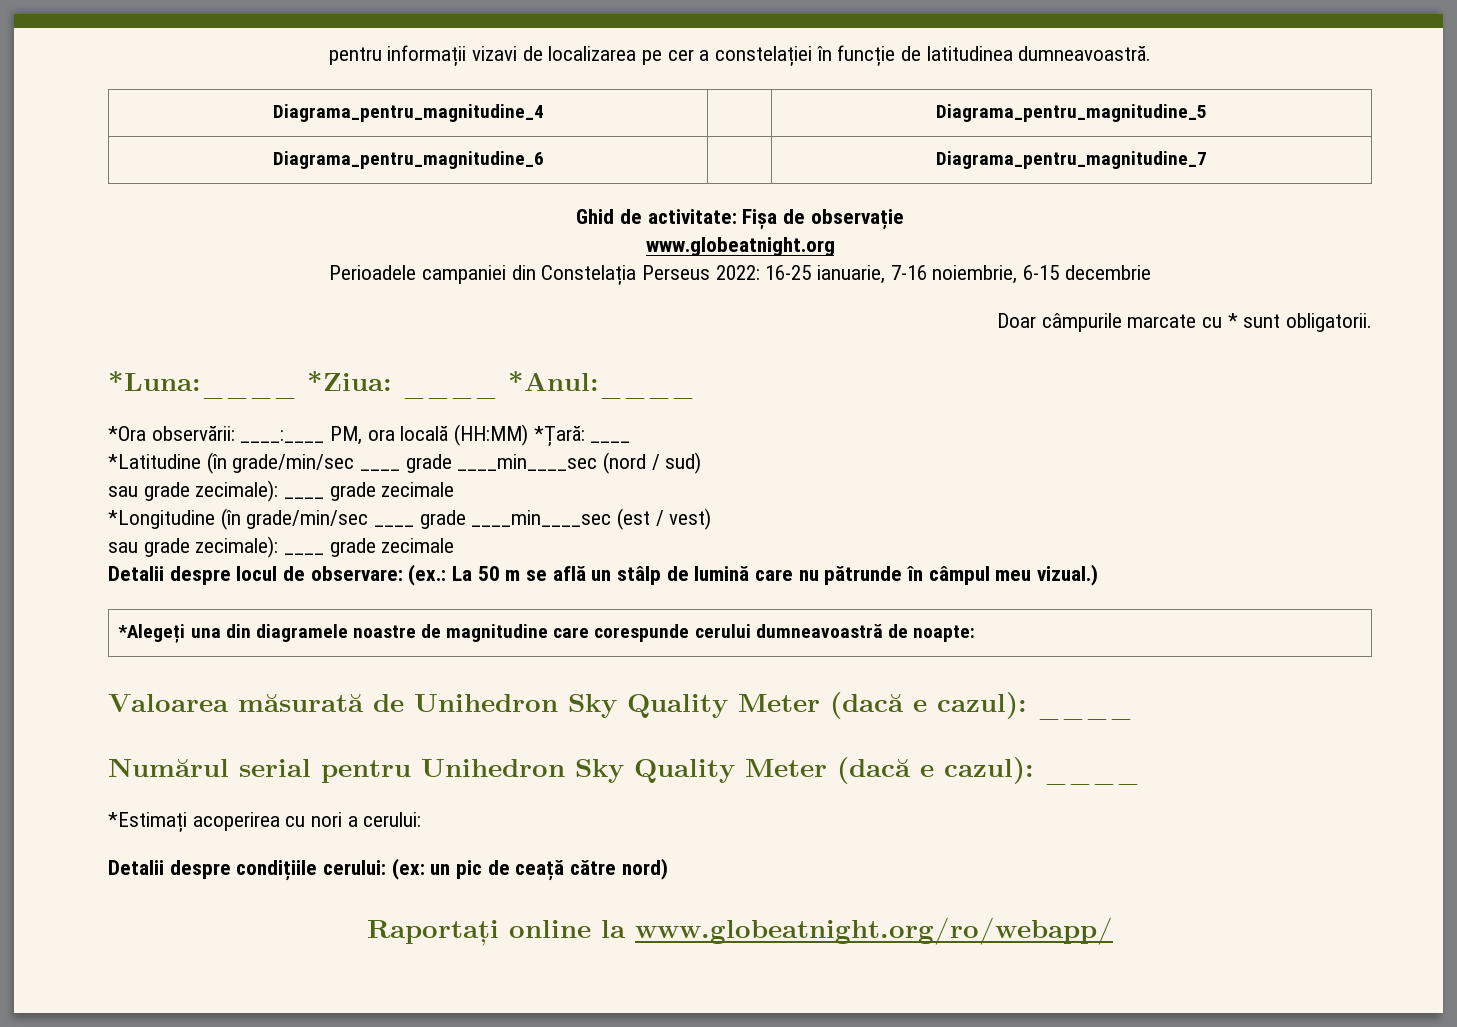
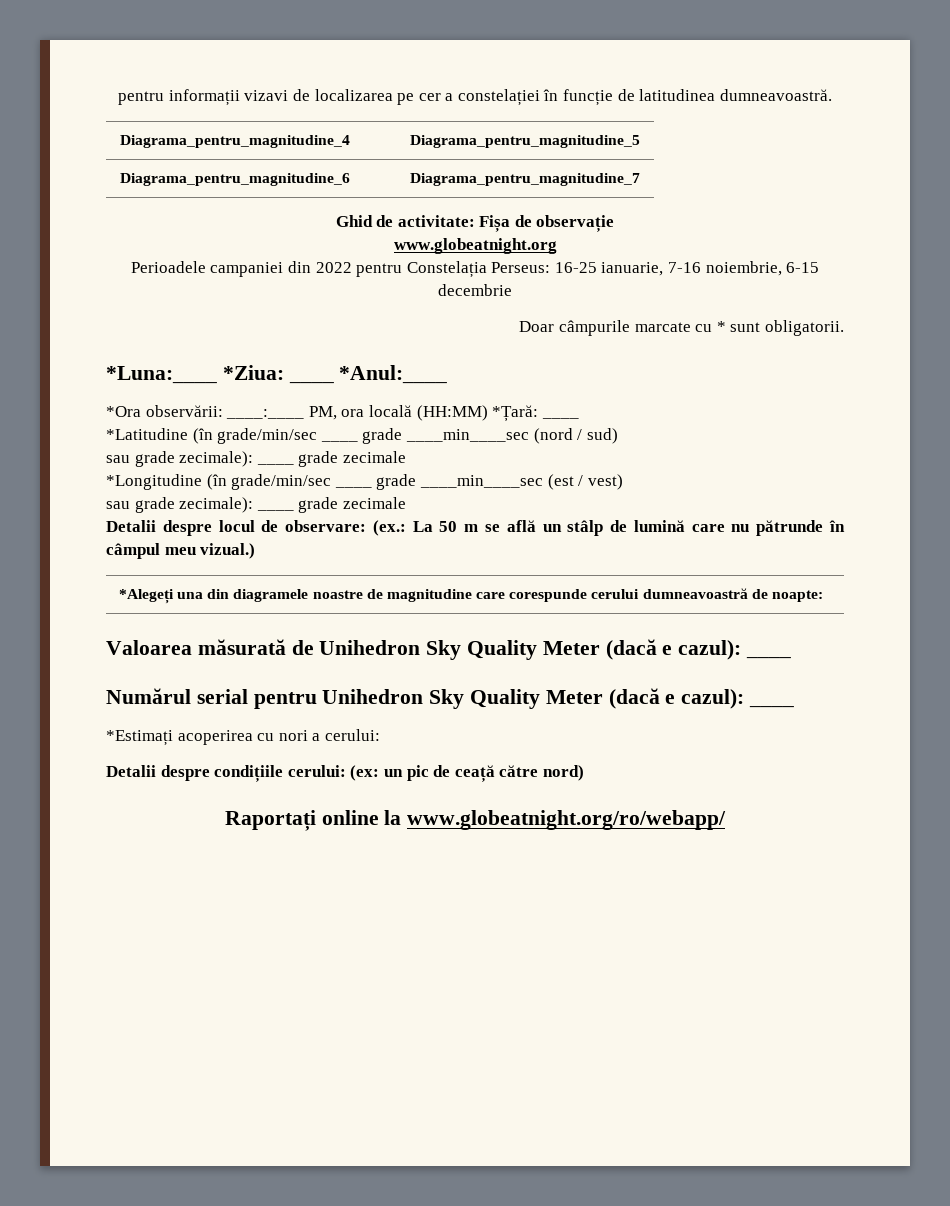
- Perioadele campaniei din Constelația Perseus 2022: 16-25 ianuarie, 7-16 noiembrie, 6-15 decembrie
+ Perioadele campaniei din 2022 pentru Constelația Perseus: 16-25 ianuarie, 7-16 noiembrie, 6-15 decembrie

